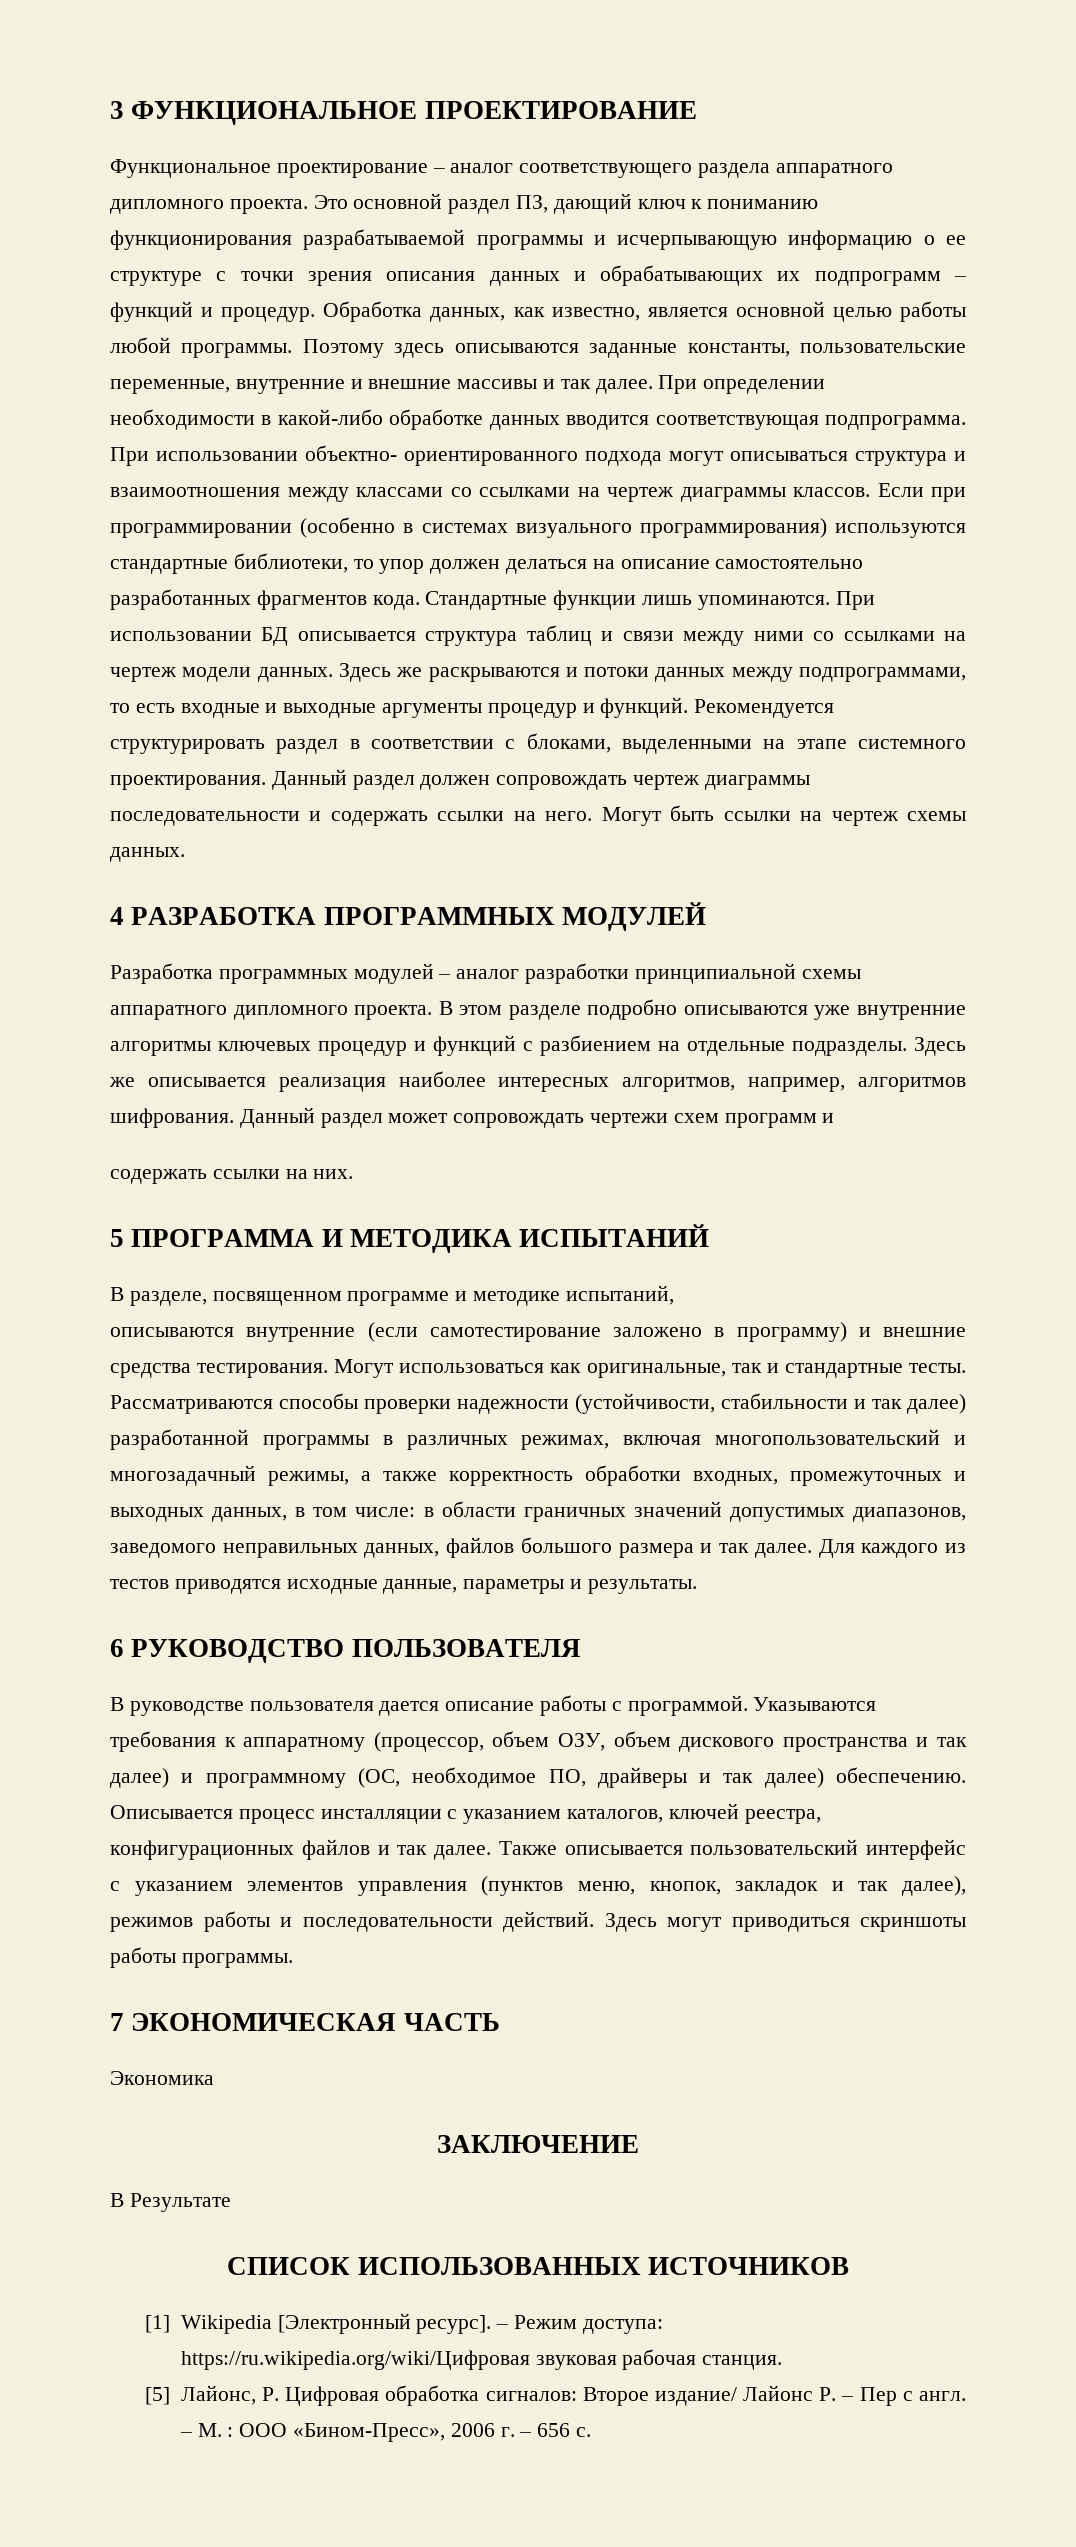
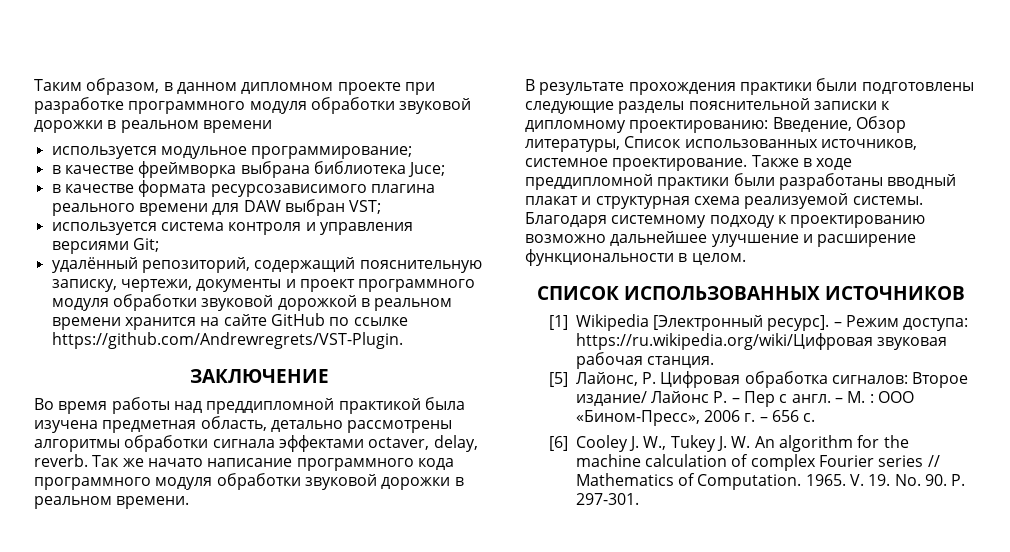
- 3 ФУНКЦИОНАЛЬНОЕ ПРОЕКТИРОВАНИЕ
- Функциональное проектирование – аналог соответствующего раздела аппаратного дипломного проекта. Это основной раздел ПЗ, дающий ключ к пониманию функционирования разрабатываемой программы и исчерпывающую информацию о ее структуре с точки зрения описания данных и обрабатывающих их подпрограмм – функций и процедур. Обработка данных, как известно, является основной целью работы любой программы. Поэтому здесь описываются заданные константы, пользовательские переменные, внутренние и внешние массивы и так далее. При определении необходимости в какой-либо обработке данных вводится соответствующая подпрограмма. При использовании объектно- ориентированного подхода могут описываться структура и взаимоотношения между классами со ссылками на чертеж диаграммы классов. Если при программировании (особенно в системах визуального программирования) используются стандартные библиотеки, то упор должен делаться на описание самостоятельно разработанных фрагментов кода. Стандартные функции лишь упоминаются. При использовании БД описывается структура таблиц и связи между ними со ссылками на чертеж модели данных. Здесь же раскрываются и потоки данных между подпрограммами, то есть входные и выходные аргументы процедур и функций. Рекомендуется структурировать раздел в соответствии с блоками, выделенными на этапе системного проектирования. Данный раздел должен сопровождать чертеж диаграммы последовательности и содержать ссылки на него. Могут быть ссылки на чертеж схемы данных.
- 4 РАЗРАБОТКА ПРОГРАММНЫХ МОДУЛЕЙ
- Разработка программных модулей – аналог разработки принципиальной схемы аппаратного дипломного проекта. В этом разделе подробно описываются уже внутренние алгоритмы ключевых процедур и функций с разбиением на отдельные подразделы. Здесь же описывается реализация наиболее интересных алгоритмов, например, алгоритмов шифрования. Данный раздел может сопровождать чертежи схем программ и
- содержать ссылки на них.
- 5 ПРОГРАММА И МЕТОДИКА ИСПЫТАНИЙ
- В разделе, посвященном программе и методике испытаний,
- описываются внутренние (если самотестирование заложено в программу) и внешние средства тестирования. Могут использоваться как оригинальные, так и стандартные тесты. Рассматриваются способы проверки надежности (устойчивости, стабильности и так далее) разработанной программы в различных режимах, включая многопользовательский и многозадачный режимы, а также корректность обработки входных, промежуточных и выходных данных, в том числе: в области граничных значений допустимых диапазонов, заведомого неправильных данных, файлов большого размера и так далее. Для каждого из тестов приводятся исходные данные, параметры и результаты.
- 6 РУКОВОДСТВО ПОЛЬЗОВАТЕЛЯ
- В руководстве пользователя дается описание работы с программой. Указываются требования к аппаратному (процессор, объем ОЗУ, объем дискового пространства и так далее) и программному (ОС, необходимое ПО, драйверы и так далее) обеспечению. Описывается процесс инсталляции с указанием каталогов, ключей реестра, конфигурационных файлов и так далее. Также описывается пользовательский интерфейс с указанием элементов управления (пунктов меню, кнопок, закладок и так далее), режимов работы и последовательности действий. Здесь могут приводиться скриншоты работы программы.
- 7 ЭКОНОМИЧЕСКАЯ ЧАСТЬ
- Экономика
+ Таким образом, в данном дипломном проекте при разработке программного модуля обработки звуковой дорожки в реальном времени
+ используется модульное программирование;
+ в качестве фреймворка выбрана библиотека Juce;
+ в качестве формата ресурсозависимого плагина реального времени для DAW выбран VST;
+ используется система контроля и управления версиями Git;
+ удалённый репозиторий, содержащий пояснительную записку, чертежи, документы и проект программного модуля обработки звуковой дорожкой в реальном времени хранится на сайте GitHub по ссылке https://github.com/Andrewregrets/VST-Plugin.
  ЗАКЛЮЧЕНИЕ
- В Результате
+ Во время работы над преддипломной практикой была изучена предметная область, детально рассмотрены алгоритмы обработки сигнала эффектами octaver, delay, reverb. Так же начато написание программного кода программного модуля обработки звуковой дорожки в реальном времени.
+ В результате прохождения практики были подготовлены следующие разделы пояснительной записки к дипломному проектированию: Введение, Обзор литературы, Список использованных источников, системное проектирование. Также в ходе преддипломной практики были разработаны вводный плакат и структурная схема реализуемой системы. Благодаря системному подходу к проектированию возможно дальнейшее улучшение и расширение функциональности в целом.
+ [6] Cooley J. W., Tukey J. W. An algorithm for the machine calculation of complex Fourier series // Mathematics of Computation. 1965. V. 19. No. 90. P. 297-301.

